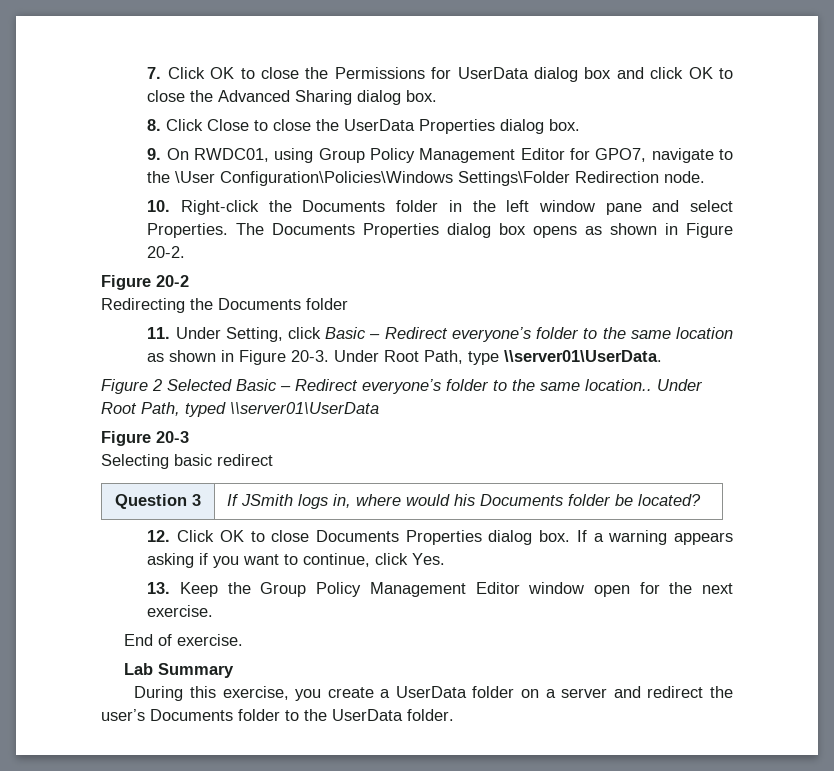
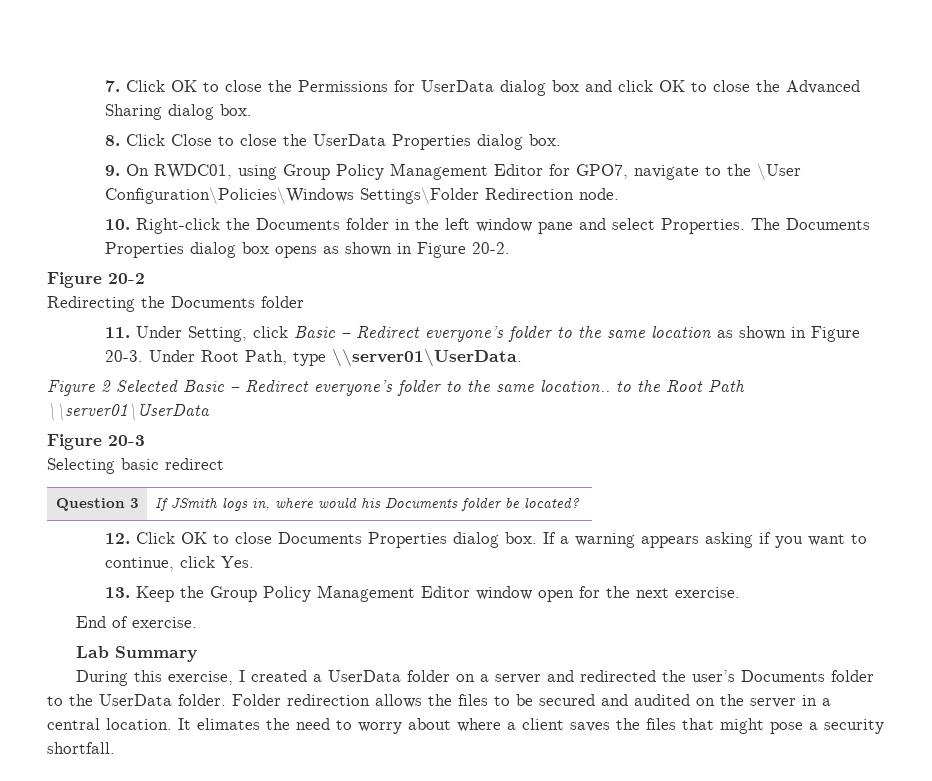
- Figure 2 Selected Basic – Redirect everyone’s folder to the same location.. Under Root Path, typed \\server01\UserData
+ Figure 2 Selected Basic – Redirect everyone’s folder to the same location.. to the Root Path \\server01\UserData
- During this exercise, you create a UserData folder on a server and redirect the user’s Documents folder to the UserData folder.
+ During this exercise, I created a UserData folder on a server and redirected the user’s Documents folder to the UserData folder.
+ Folder redirection allows the files to be secured and audited on the server in a central location. It elimates the need to worry about where a client saves the files that might pose a security shortfall.

